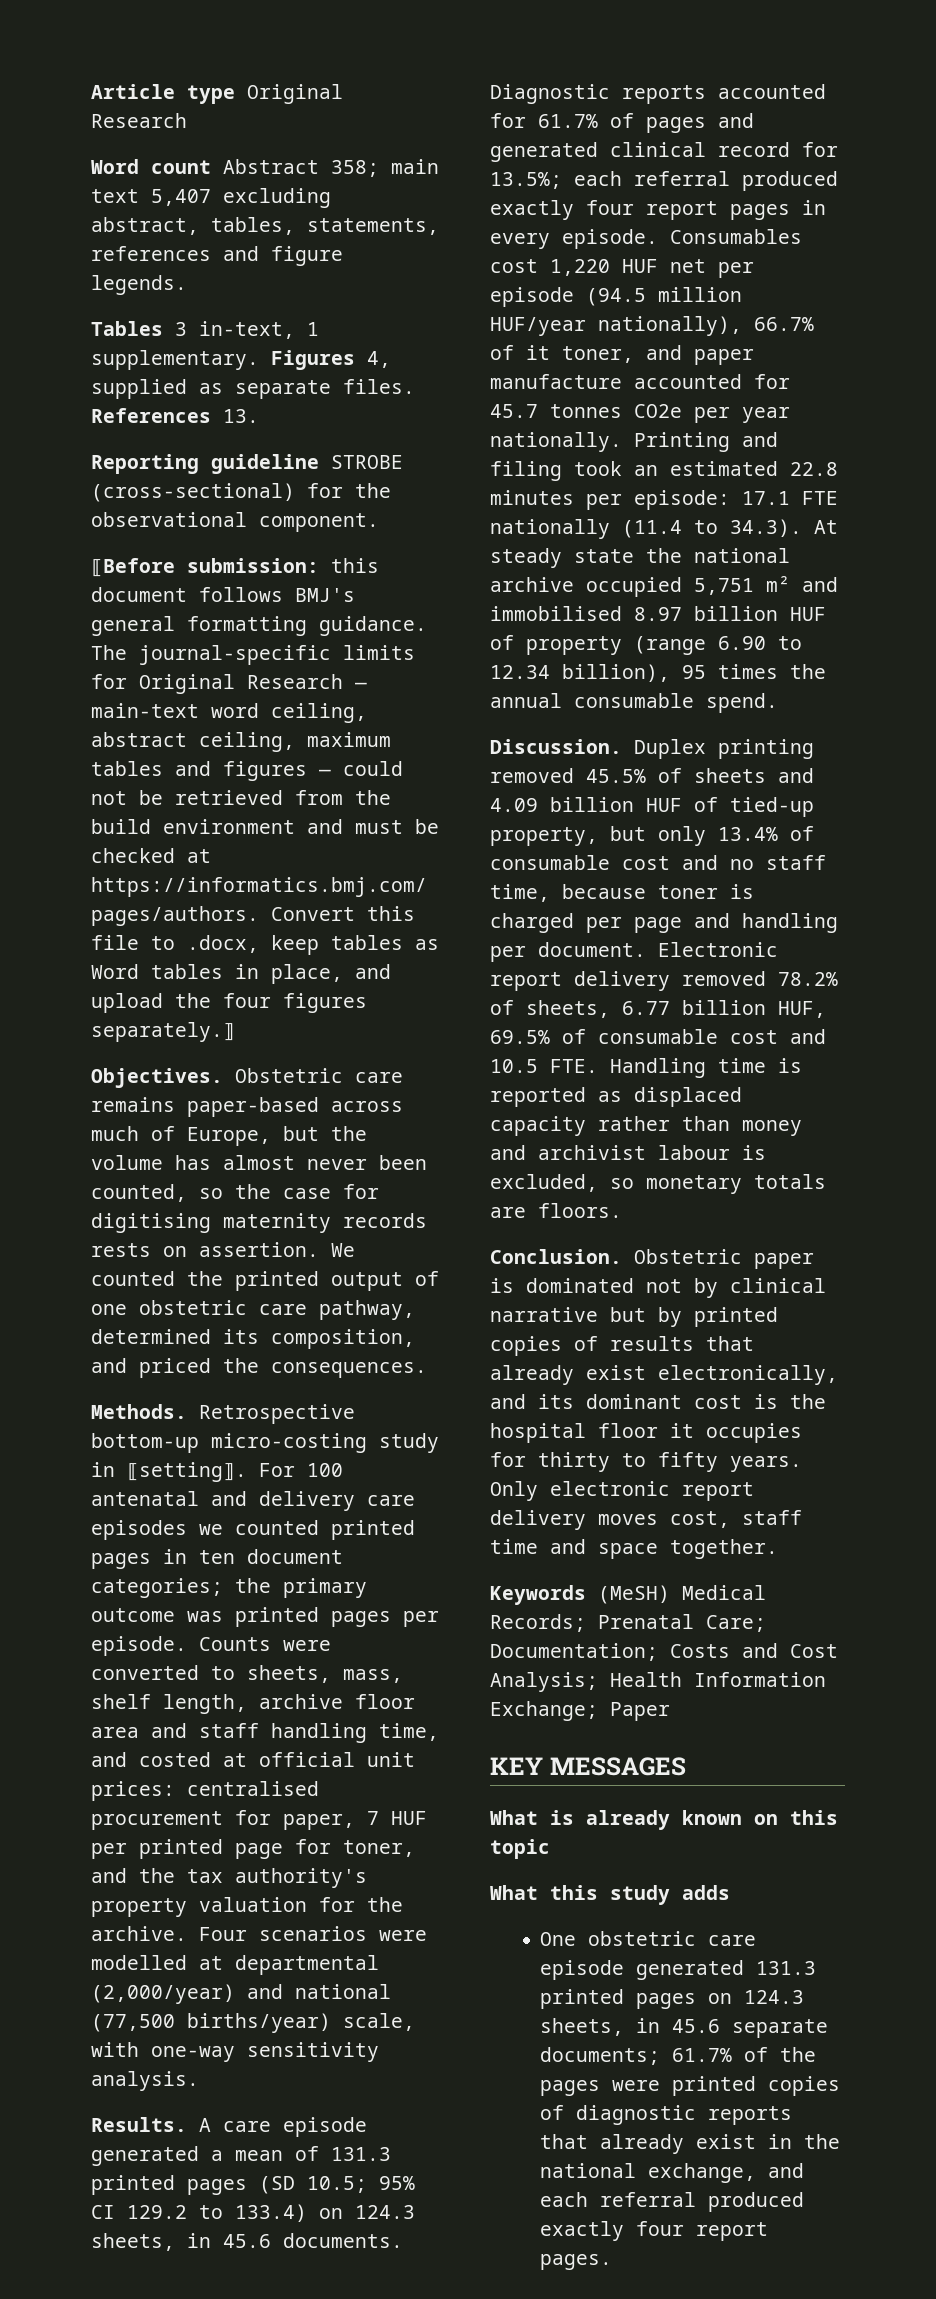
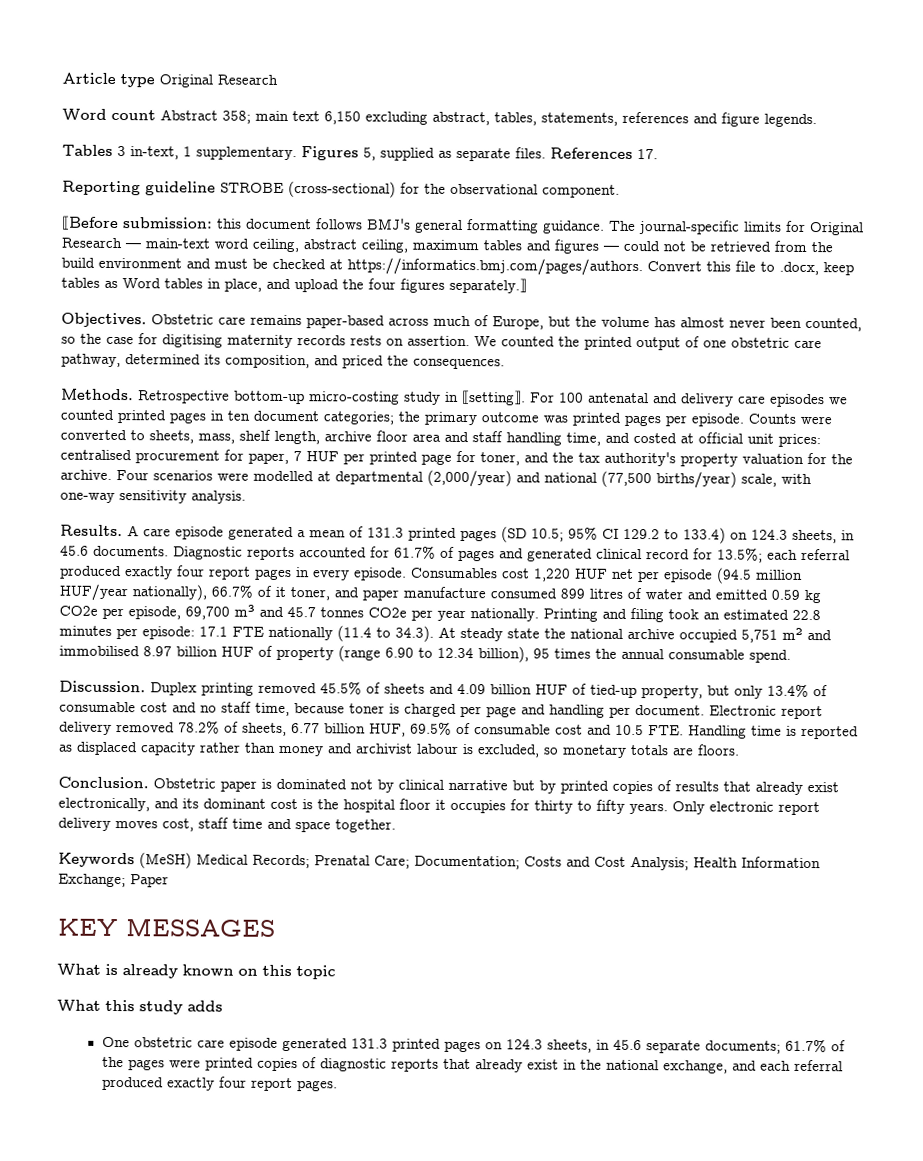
- Word count Abstract 358; main text 5,407 excluding abstract, tables, statements, references and figure legends.
+ Word count Abstract 358; main text 6,150 excluding abstract, tables, statements, references and figure legends.
- Figures 4, supplied as separate files.
+ Figures 5, supplied as separate files.
- References 13.
+ References 17.
- Consumables cost 1,220 HUF net per episode (94.5 million HUF/year nationally), 66.7% of it toner, and paper manufacture accounted for 45.7 tonnes CO2e per year nationally.
+ Consumables cost 1,220 HUF net per episode (94.5 million HUF/year nationally), 66.7% of it toner, and paper manufacture consumed 899 litres of water and emitted 0.59 kg CO2e per episode, 69,700 m³ and 45.7 tonnes CO2e per year nationally.

